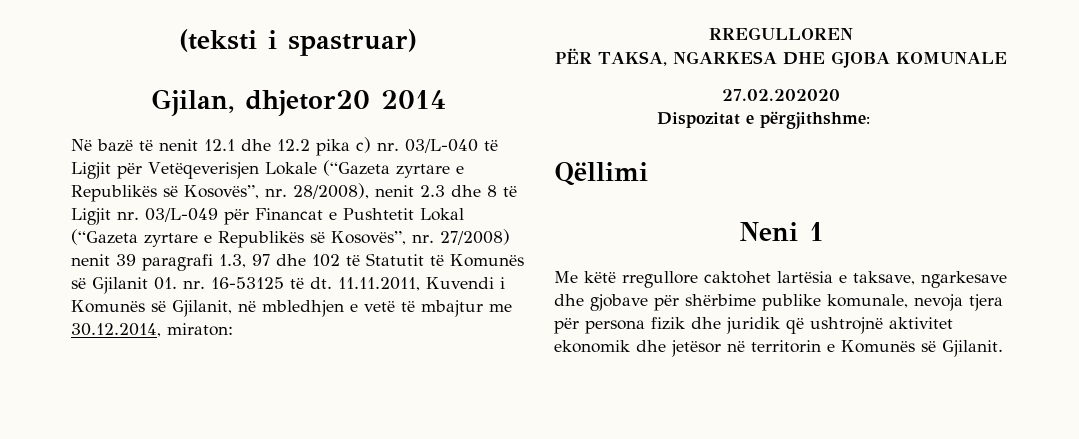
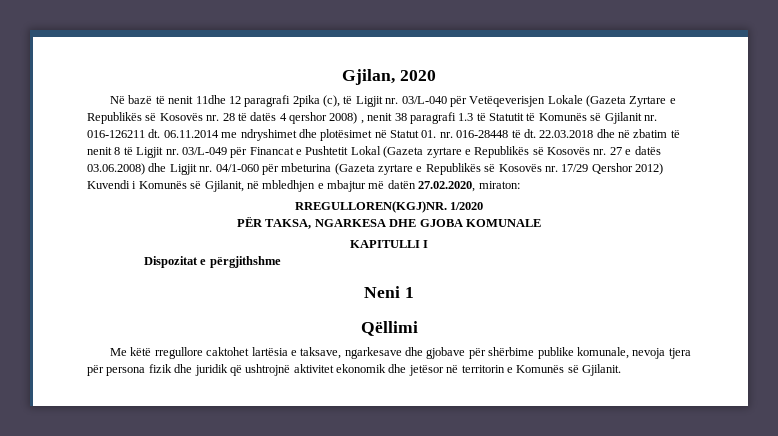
- (teksti i spastruar)
- Gjilan, dhjetor20 2014
- Në bazë të nenit 12.1 dhe 12.2 pika c) nr. 03/L-040 të Ligjit për Vetëqeverisjen Lokale (“Gazeta zyrtare e Republikës së Kosovës”, nr. 28/2008), nenit 2.3 dhe 8 të Ligjit nr. 03/L-049 për Financat e Pushtetit Lokal (“Gazeta zyrtare e Republikës së Kosovës”, nr. 27/2008) nenit 39 paragrafi 1.3, 97 dhe 102 të Statutit të Komunës së Gjilanit 01. nr. 16-53125 të dt. 11.11.2011, Kuvendi i Komunës së Gjilanit, në mbledhjen e vetë të mbajtur me 30.12.2014, miraton:
+ Gjilan, 2020
+ Në bazë të nenit 11dhe 12 paragrafi 2pika (c), të Ligjit nr. 03/L-040 për Vetëqeverisjen Lokale (Gazeta Zyrtare e Republikës së Kosovës nr. 28 të datës 4 qershor 2008) , nenit 38 paragrafi 1.3 të Statutit të Komunës së Gjilanit nr. 016-126211 dt. 06.11.2014 me ndryshimet dhe plotësimet në Statut 01. nr. 016-28448 të dt. 22.03.2018 dhe në zbatim të nenit 8 të Ligjit nr. 03/L-049 për Financat e Pushtetit Lokal (Gazeta zyrtare e Republikës së Kosovës nr. 27 e datës 03.06.2008) dhe Ligjit nr. 04/1-060 për mbeturina (Gazeta zyrtare e Republikës së Kosovës nr. 17/29 Qershor 2012) Kuvendi i Komunës së Gjilanit, në mbledhjen e mbajtur më datën 27.02.2020, miraton:
- RREGULLOREN
+ RREGULLOREN(KGJ)NR. 1/2020
- 27.02.202020
+ KAPITULLI I
- Dispozitat e përgjithshme:
- Qëllimi
+ Dispozitat e përgjithshme
+ Qëllimi

